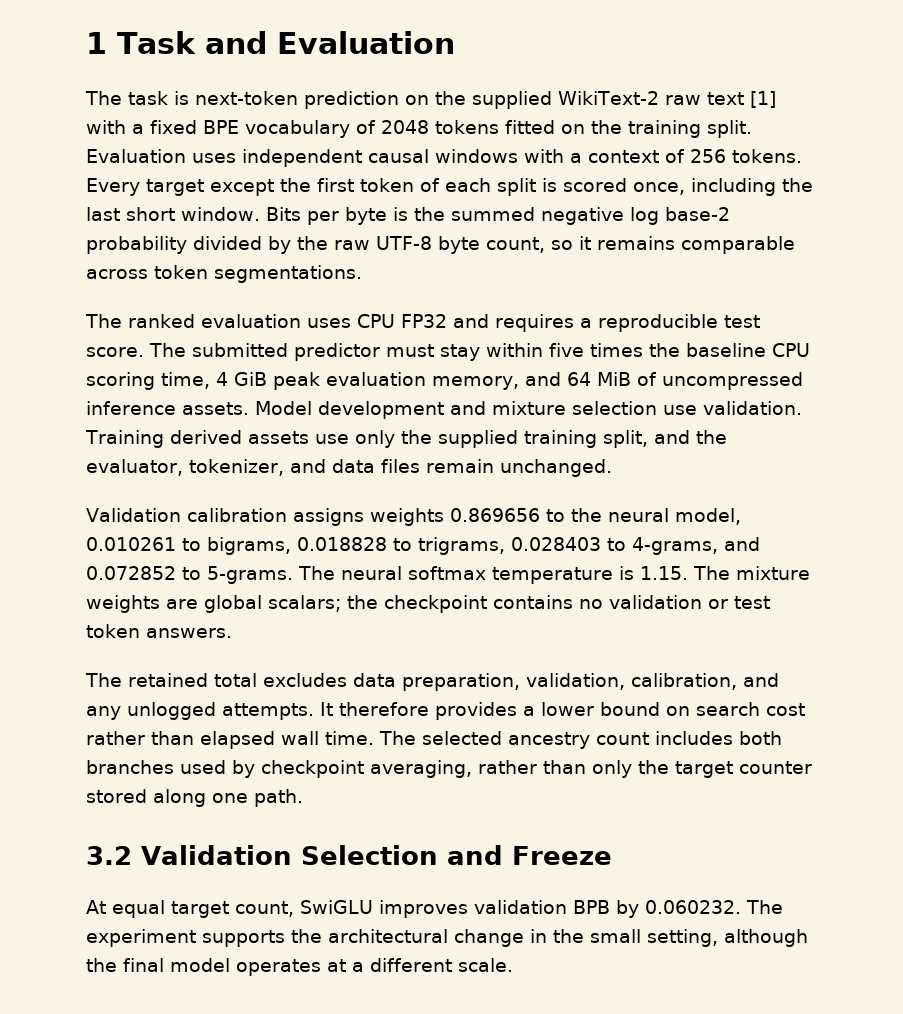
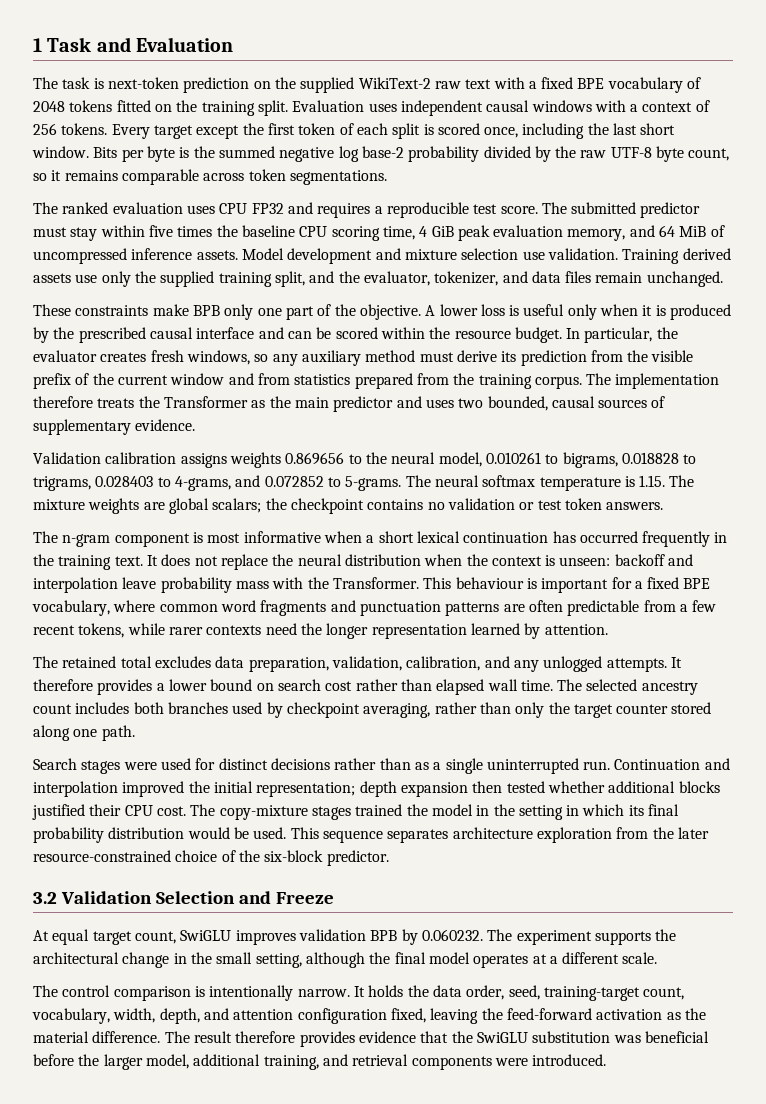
- The task is next-token prediction on the supplied WikiText-2 raw text [1] with a fixed BPE vocabulary of 2048 tokens fitted on the training split.
+ The task is next-token prediction on the supplied WikiText-2 raw text with a fixed BPE vocabulary of 2048 tokens fitted on the training split.
+ These constraints make BPB only one part of the objective. A lower loss is useful only when it is produced by the prescribed causal interface and can be scored within the resource budget. In particular, the evaluator creates fresh windows, so any auxiliary method must derive its prediction from the visible prefix of the current window and from statistics prepared from the training corpus. The implementation therefore treats the Transformer as the main predictor and uses two bounded, causal sources of supplementary evidence.
+ The n-gram component is most informative when a short lexical continuation has occurred frequently in the training text. It does not replace the neural distribution when the context is unseen: backoff and interpolation leave probability mass with the Transformer. This behaviour is important for a fixed BPE vocabulary, where common word fragments and punctuation patterns are often predictable from a few recent tokens, while rarer contexts need the longer representation learned by attention.
+ Search stages were used for distinct decisions rather than as a single uninterrupted run. Continuation and interpolation improved the initial representation; depth expansion then tested whether additional blocks justified their CPU cost. The copy-mixture stages trained the model in the setting in which its final probability distribution would be used. This sequence separates architecture exploration from the later resource-constrained choice of the six-block predictor.
+ The control comparison is intentionally narrow. It holds the data order, seed, training-target count, vocabulary, width, depth, and attention configuration fixed, leaving the feed-forward activation as the material difference. The result therefore provides evidence that the SwiGLU substitution was beneficial before the larger model, additional training, and retrieval components were introduced.

